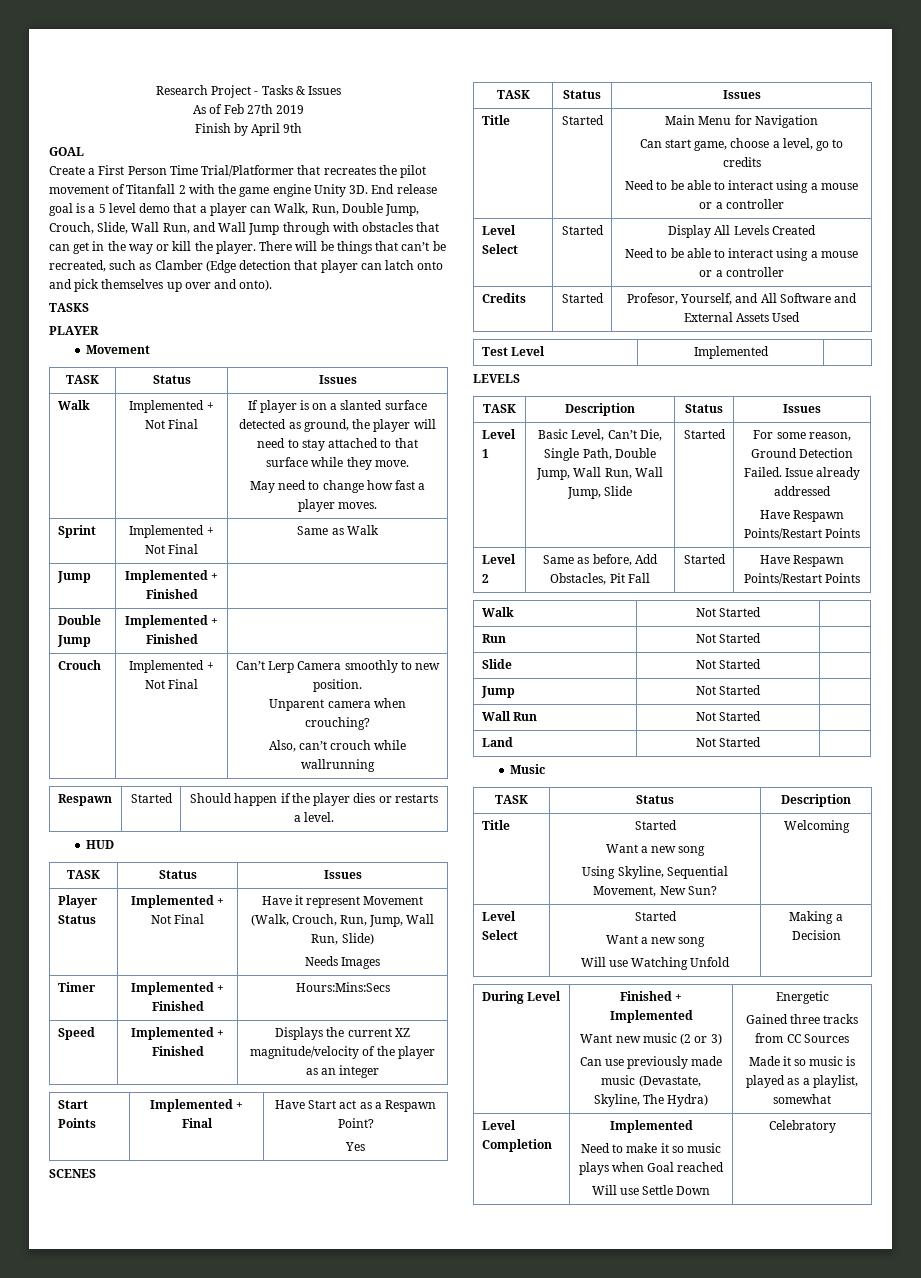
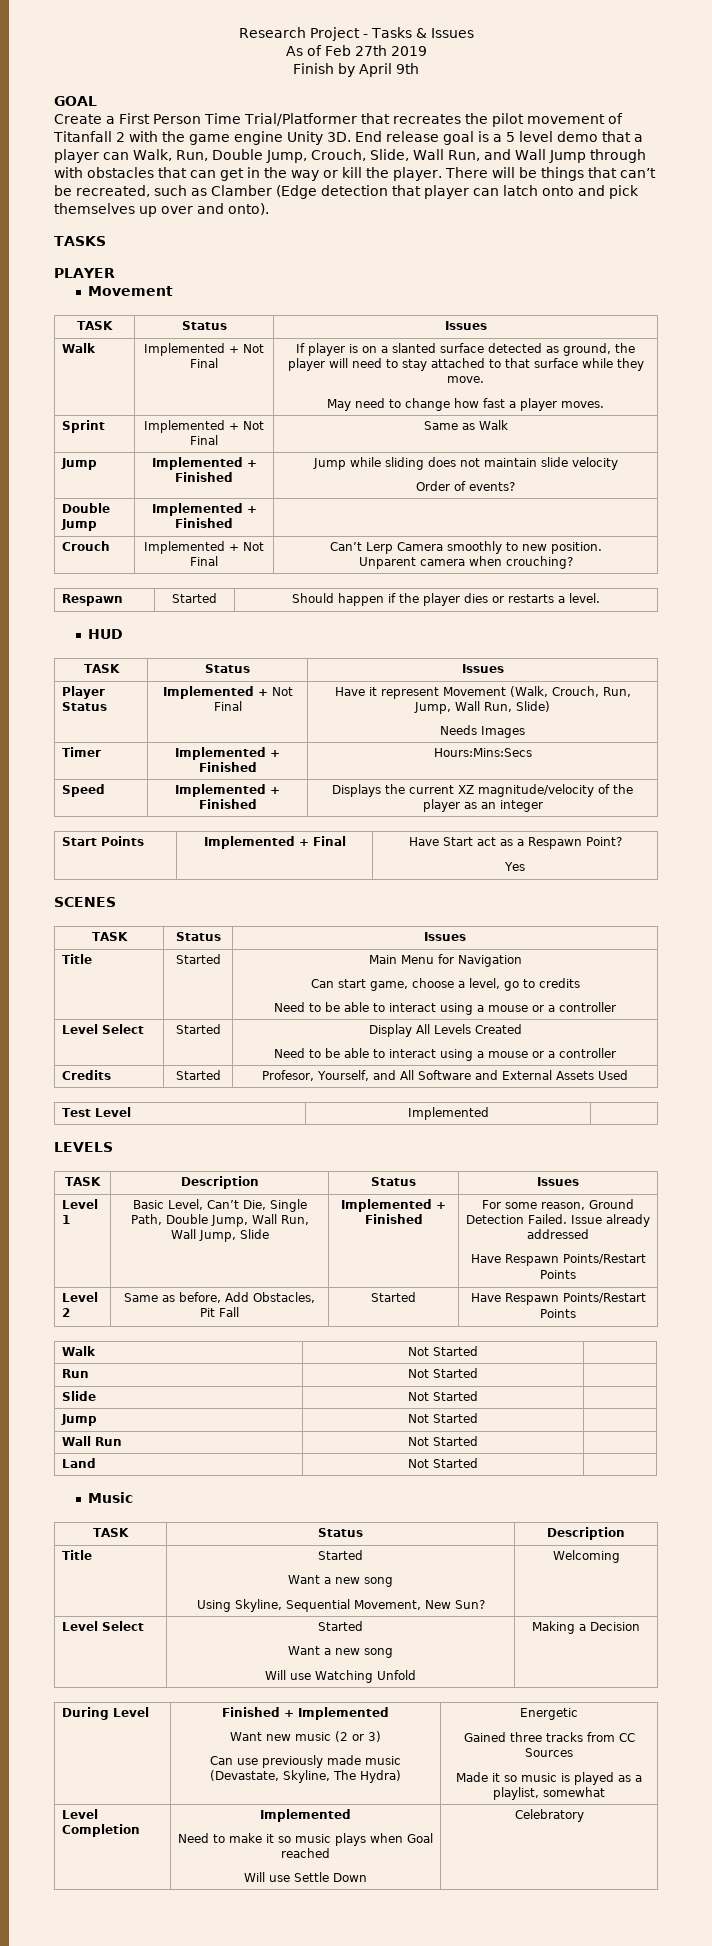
  Sprint | Implemented + Not Final | Same as Walk
- Jump | Implemented + Finished |
+ Jump | Implemented + Finished | Jump while sliding does not maintain slide velocity
+ Order of events?
  Crouch | Implemented + Not Final | Can’t Lerp Camera smoothly to new position.
  Unparent camera when crouching?
- Also, can’t crouch while wallrunning
- Level 1 | Basic Level, Can’t Die, Single Path, Double Jump, Wall Run, Wall Jump, Slide | Started | For some reason, Ground Detection Failed. Issue already addressed
+ Level 1 | Basic Level, Can’t Die, Single Path, Double Jump, Wall Run, Wall Jump, Slide | Implemented + Finished | For some reason, Ground Detection Failed. Issue already addressed

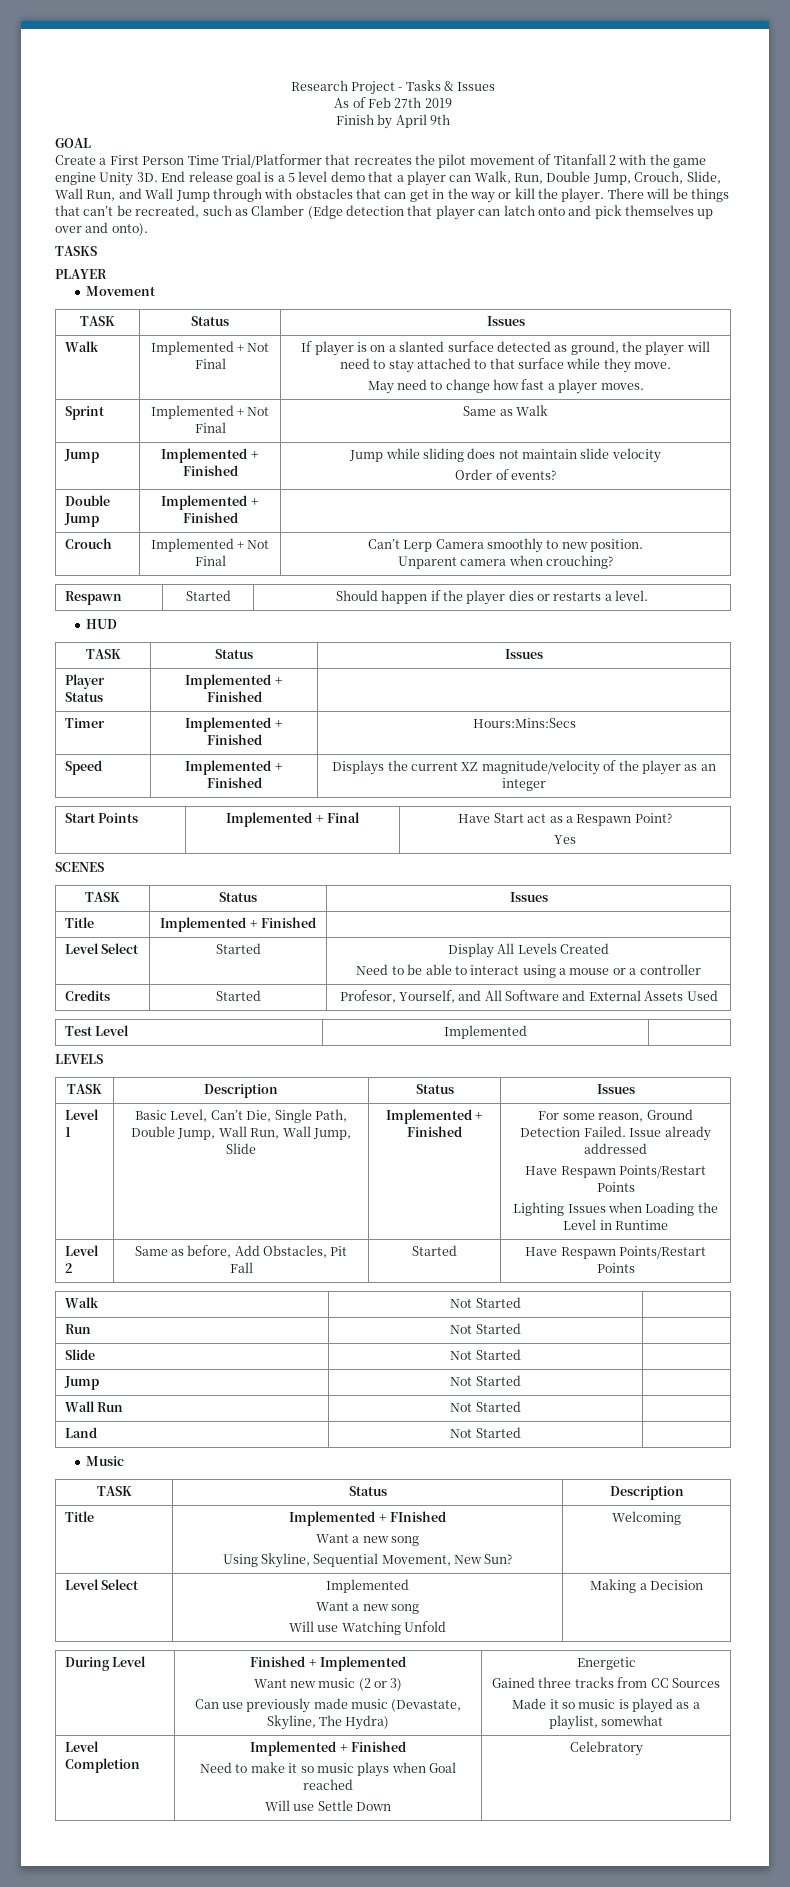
- Player Status | Implemented + Not Final | Have it represent Movement (Walk, Crouch, Run, Jump, Wall Run, Slide)
- Needs Images
+ Player Status | Implemented + Finished |
- Title | Started | Main Menu for Navigation
- Can start game, choose a level, go to credits
- Need to be able to interact using a mouse or a controller
+ Title | Implemented + Finished |
  Level 1 | Basic Level, Can’t Die, Single Path, Double Jump, Wall Run, Wall Jump, Slide | Implemented + Finished | For some reason, Ground Detection Failed. Issue already addressed
  Have Respawn Points/Restart Points
+ Lighting Issues when Loading the Level in Runtime
  TASK | Status | Description
- Title | Started
+ Title | Implemented + FInished
  Want a new song
  Using Skyline, Sequential Movement, New Sun? | Welcoming
- Level Select | Started
+ Level Select | Implemented
- Level Completion | Implemented
+ Level Completion | Implemented + Finished

